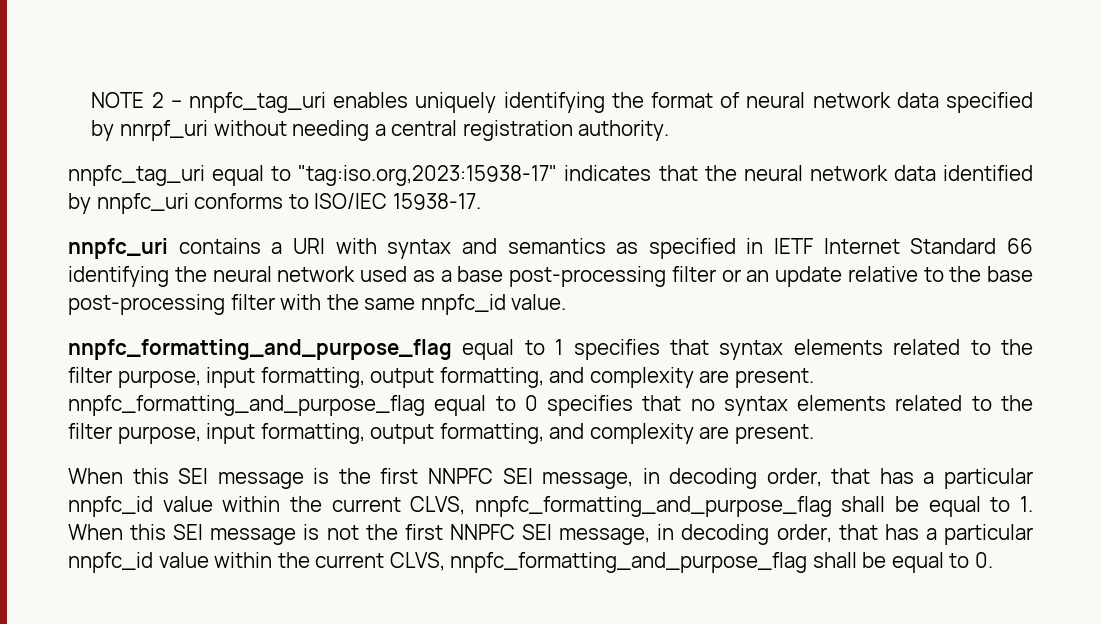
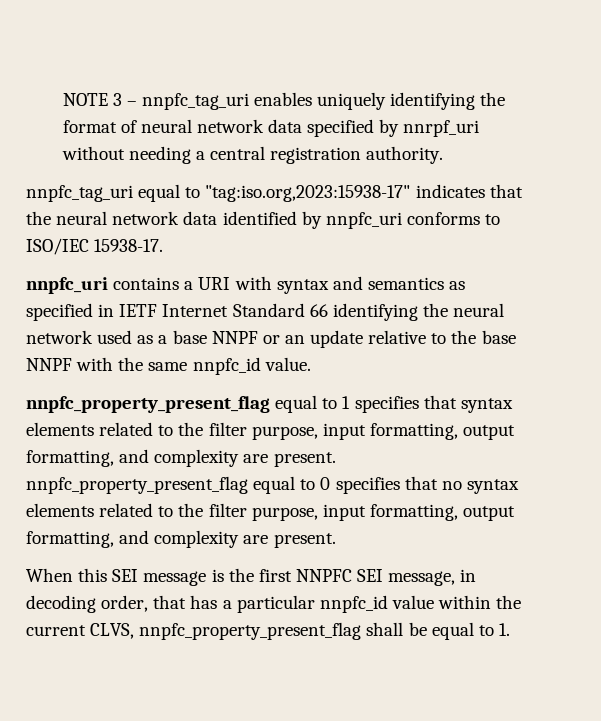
- NOTE 2 – nnpfc_tag_uri enables uniquely identifying the format of neural network data specified by nnrpf_uri without needing a central registration authority.
+ NOTE 3 – nnpfc_tag_uri enables uniquely identifying the format of neural network data specified by nnrpf_uri without needing a central registration authority.
- nnpfc_uri contains a URI with syntax and semantics as specified in IETF Internet Standard 66 identifying the neural network used as a base post-processing filter or an update relative to the base post-processing filter with the same nnpfc_id value.
+ nnpfc_uri contains a URI with syntax and semantics as specified in IETF Internet Standard 66 identifying the neural network used as a base NNPF or an update relative to the base NNPF with the same nnpfc_id value.
- nnpfc_formatting_and_purpose_flag equal to 1 specifies that syntax elements related to the filter purpose, input formatting, output formatting, and complexity are present. nnpfc_formatting_and_purpose_flag equal to 0 specifies that no syntax elements related to the filter purpose, input formatting, output formatting, and complexity are present.
+ nnpfc_property_present_flag equal to 1 specifies that syntax elements related to the filter purpose, input formatting, output formatting, and complexity are present. nnpfc_property_present_flag equal to 0 specifies that no syntax elements related to the filter purpose, input formatting, output formatting, and complexity are present.
- When this SEI message is the first NNPFC SEI message, in decoding order, that has a particular nnpfc_id value within the current CLVS, nnpfc_formatting_and_purpose_flag shall be equal to 1. When this SEI message is not the first NNPFC SEI message, in decoding order, that has a particular nnpfc_id value within the current CLVS, nnpfc_formatting_and_purpose_flag shall be equal to 0.
+ When this SEI message is the first NNPFC SEI message, in decoding order, that has a particular nnpfc_id value within the current CLVS, nnpfc_property_present_flag shall be equal to 1.

